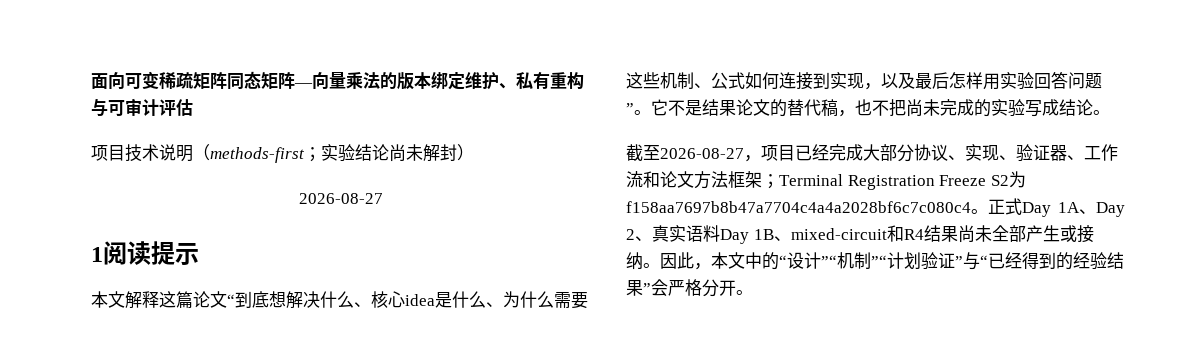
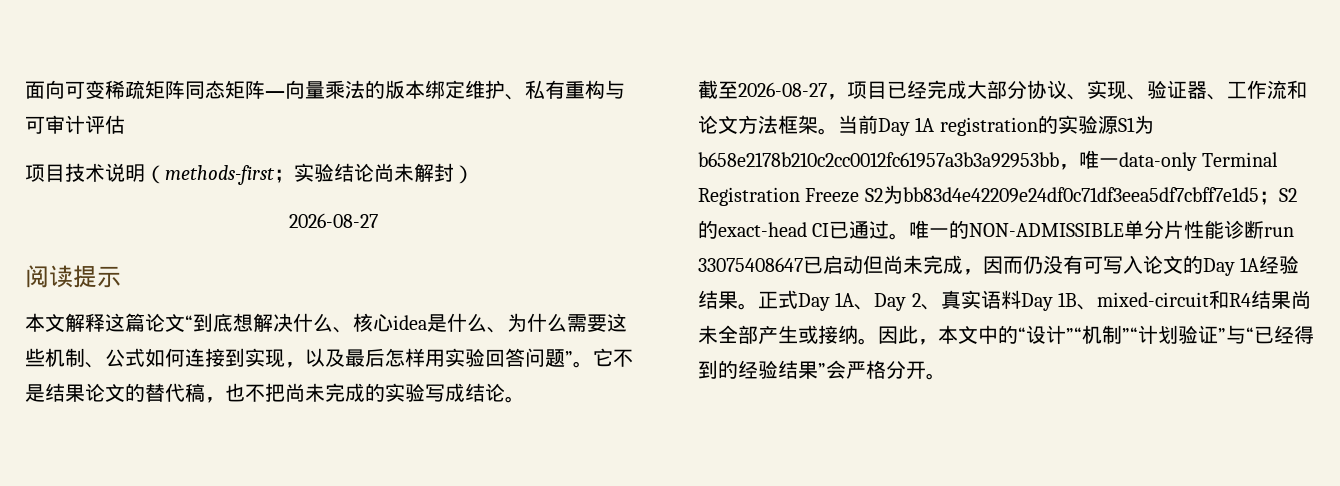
- 1阅读提示
+ 阅读提示
- 截至2026-08-27，项目已经完成大部分协议、实现、验证器、工作流和论文方法框架；Terminal Registration Freeze S2为f158aa7697b8b47a7704c4a4a2028bf6c7c080c4。
+ 截至2026-08-27，项目已经完成大部分协议、实现、验证器、工作流和论文方法框架。当前Day 1A registration的实验源S1为b658e2178b210c2cc0012fc61957a3b3a92953bb，唯一data-only Terminal Registration Freeze S2为bb83d4e42209e24df0c71df3eea5df7cbff7e1d5；S2的exact-head CI已通过。唯一的NON-ADMISSIBLE单分片性能诊断run 33075408647已启动但尚未完成，因而仍没有可写入论文的Day 1A经验结果。

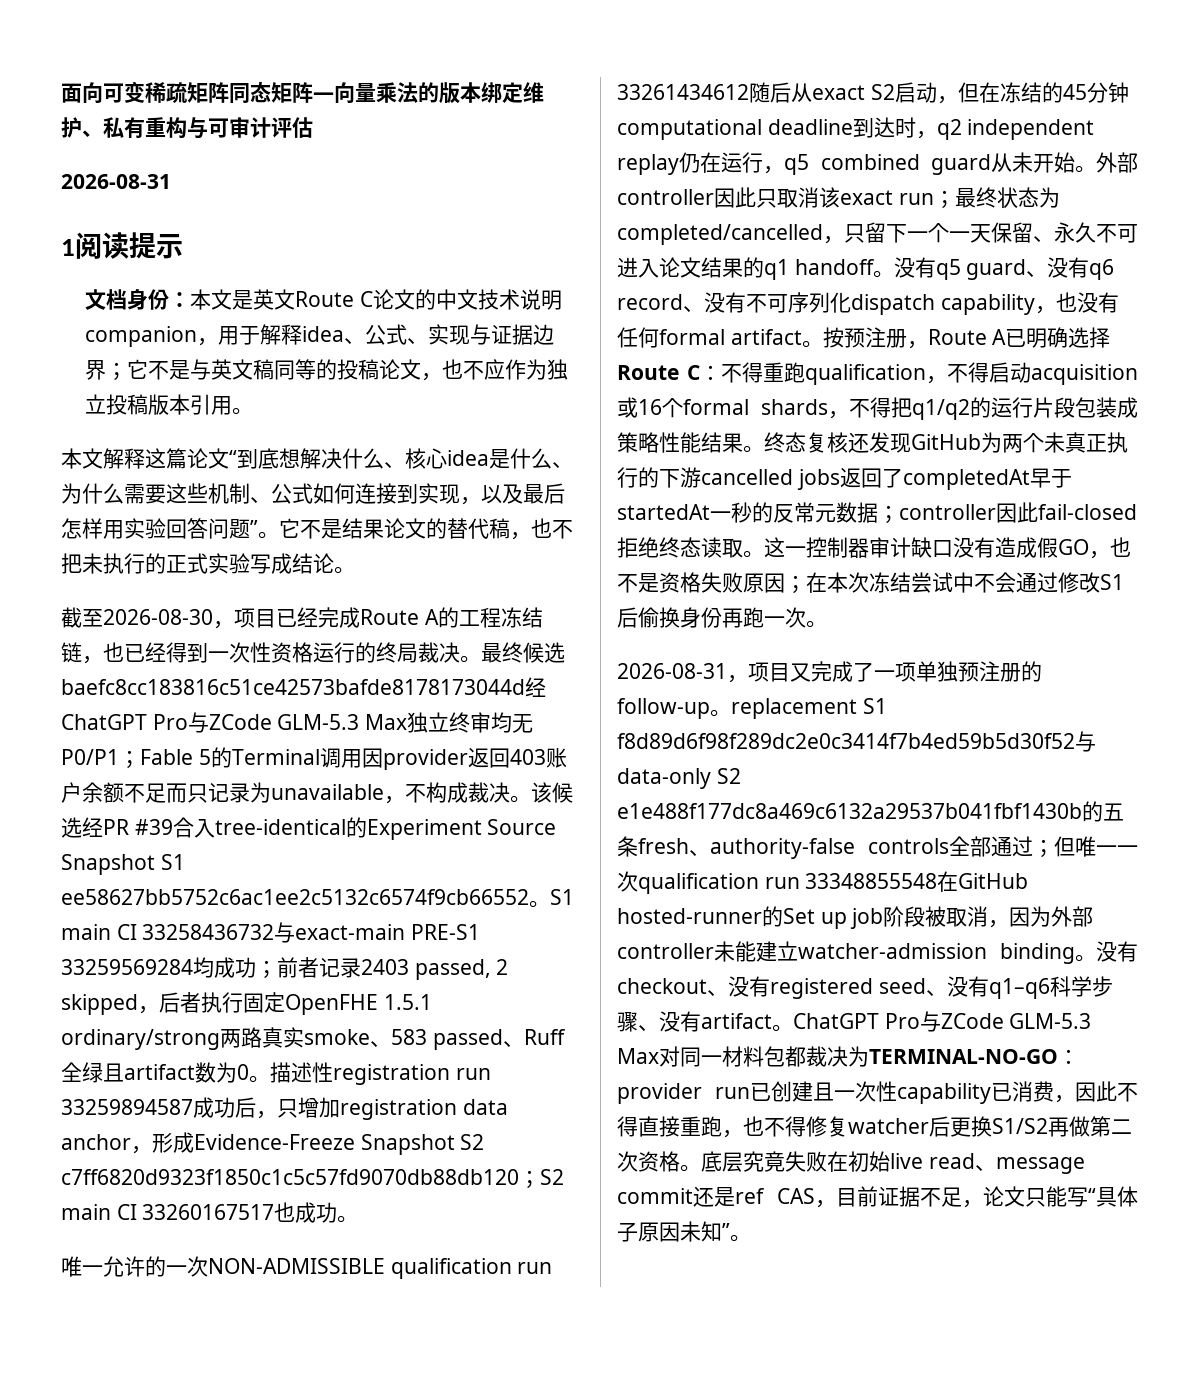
  面向可变稀疏矩阵同态矩阵—向量乘法的版本绑定维护、私有重构与可审计评估
- 项目技术说明（methods-first；实验结论尚未解封）
- 2026-08-27
- 阅读提示
+ 2026-08-31
+ 1阅读提示
+ 文档身份：本文是英文Route C论文的中文技术说明companion，用于解释idea、公式、实现与证据边界；它不是与英文稿同等的投稿论文，也不应作为独立投稿版本引用。
- 它不是结果论文的替代稿，也不把尚未完成的实验写成结论。
+ 它不是结果论文的替代稿，也不把未执行的正式实验写成结论。
- 截至2026-08-27，项目已经完成大部分协议、实现、验证器、工作流和论文方法框架。当前Day 1A registration的实验源S1为b658e2178b210c2cc0012fc61957a3b3a92953bb，唯一data-only Terminal Registration Freeze S2为bb83d4e42209e24df0c71df3eea5df7cbff7e1d5；S2的exact-head CI已通过。唯一的NON-ADMISSIBLE单分片性能诊断run 33075408647已启动但尚未完成，因而仍没有可写入论文的Day 1A经验结果。正式Day 1A、Day 2、真实语料Day 1B、mixed-circuit和R4结果尚未全部产生或接纳。因此，本文中的“设计”“机制”“计划验证”与“已经得到的经验结果”会严格分开。
+ 截至2026-08-30，项目已经完成Route A的工程冻结链，也已经得到一次性资格运行的终局裁决。最终候选baefc8cc183816c51ce42573bafde8178173044d经ChatGPT Pro与ZCode GLM-5.3 Max独立终审均无P0/P1；Fable 5的Terminal调用因provider返回403账户余额不足而只记录为unavailable，不构成裁决。该候选经PR #39合入tree-identical的Experiment Source Snapshot S1 ee58627bb5752c6ac1ee2c5132c6574f9cb66552。S1 main CI 33258436732与exact-main PRE-S1 33259569284均成功；前者记录2403 passed, 2 skipped，后者执行固定OpenFHE 1.5.1 ordinary/strong两路真实smoke、583 passed、Ruff全绿且artifact数为0。描述性registration run 33259894587成功后，只增加registration data anchor，形成Evidence-Freeze Snapshot S2 c7ff6820d9323f1850c1c5c57fd9070db88db120；S2 main CI 33260167517也成功。
+ 唯一允许的一次NON-ADMISSIBLE qualification run 33261434612随后从exact S2启动，但在冻结的45分钟computational deadline到达时，q2 independent replay仍在运行，q5 combined guard从未开始。外部controller因此只取消该exact run；最终状态为completed/cancelled，只留下一个一天保留、永久不可进入论文结果的q1 handoff。没有q5 guard、没有q6 record、没有不可序列化dispatch capability，也没有任何formal artifact。按预注册，Route A已明确选择Route C：不得重跑qualification，不得启动acquisition或16个formal shards，不得把q1/q2的运行片段包装成策略性能结果。终态复核还发现GitHub为两个未真正执行的下游cancelled jobs返回了completedAt早于startedAt一秒的反常元数据；controller因此fail-closed拒绝终态读取。这一控制器审计缺口没有造成假GO，也不是资格失败原因；在本次冻结尝试中不会通过修改S1后偷换身份再跑一次。
+ 2026-08-31，项目又完成了一项单独预注册的follow-up。replacement S1 f8d89d6f98f289dc2e0c3414f7b4ed59b5d30f52与data-only S2 e1e488f177dc8a469c6132a29537b041fbf1430b的五条fresh、authority-false controls全部通过；但唯一一次qualification run 33348855548在GitHub hosted-runner的Set up job阶段被取消，因为外部controller未能建立watcher-admission binding。没有checkout、没有registered seed、没有q1–q6科学步骤、没有artifact。ChatGPT Pro与ZCode GLM-5.3 Max对同一材料包都裁决为TERMINAL-NO-GO：provider run已创建且一次性capability已消费，因此不得直接重跑，也不得修复watcher后更换S1/S2再做第二次资格。底层究竟失败在初始live read、message commit还是ref CAS，目前证据不足，论文只能写“具体子原因未知”。

